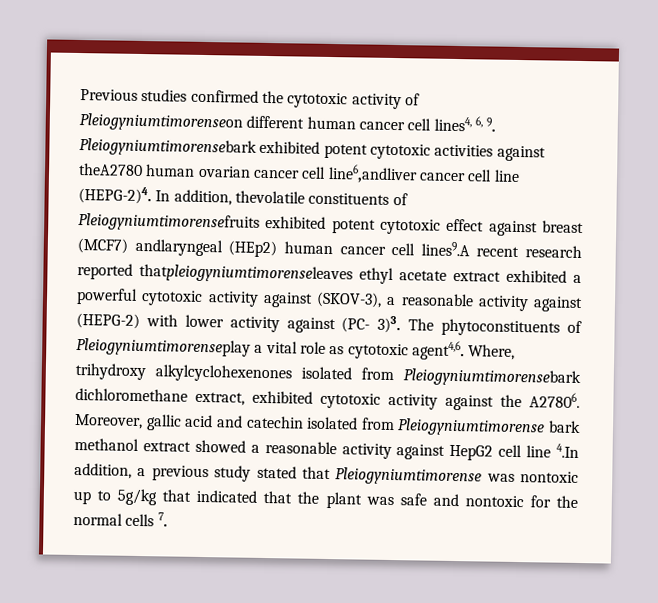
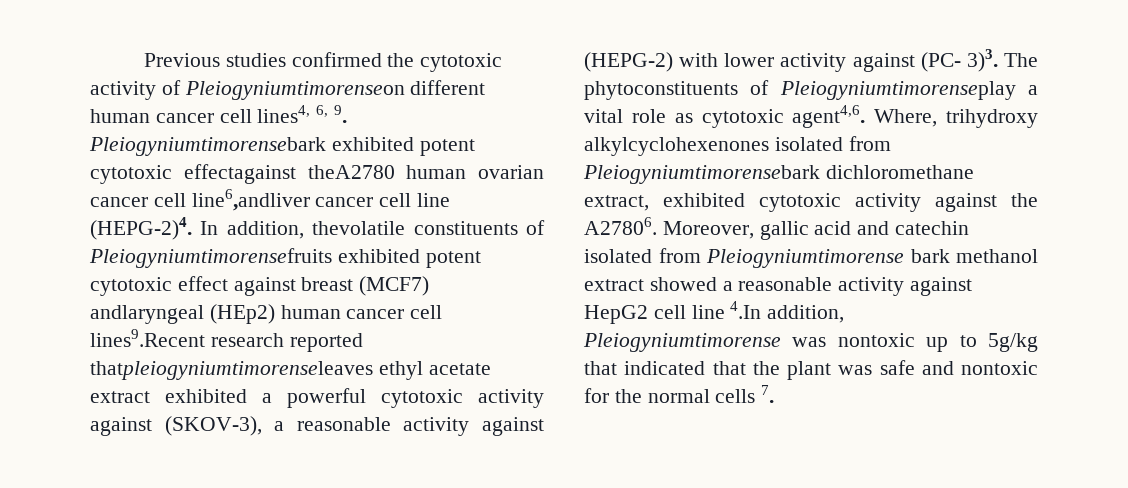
- Previous studies confirmed the cytotoxic activity of Pleiogyniumtimorenseon different human cancer cell lines4, 6, 9. Pleiogyniumtimorensebark exhibited potent cytotoxic activities against theA2780 human ovarian cancer cell line6,andliver cancer cell line (HEPG-2)4.
+ Previous studies confirmed the cytotoxic activity of Pleiogyniumtimorenseon different human cancer cell lines4, 6, 9. Pleiogyniumtimorensebark exhibited potent cytotoxic effectagainst theA2780 human ovarian cancer cell line6,andliver cancer cell line (HEPG-2)4.
- In addition, thevolatile constituents of Pleiogyniumtimorensefruits exhibited potent cytotoxic effect against breast (MCF7) andlaryngeal (HEp2) human cancer cell lines9.A recent research reported thatpleiogyniumtimorenseleaves ethyl acetate extract exhibited a powerful cytotoxic activity against (SKOV-3), a reasonable activity against (HEPG-2) with lower activity against (PC- 3)3.
+ In addition, thevolatile constituents of Pleiogyniumtimorensefruits exhibited potent cytotoxic effect against breast (MCF7) andlaryngeal (HEp2) human cancer cell lines9.Recent research reported thatpleiogyniumtimorenseleaves ethyl acetate extract exhibited a powerful cytotoxic activity against (SKOV-3), a reasonable activity against (HEPG-2) with lower activity against (PC- 3)3.
- Moreover, gallic acid and catechin isolated from Pleiogyniumtimorense bark methanol extract showed a reasonable activity against HepG2 cell line 4.In addition, a previous study stated that Pleiogyniumtimorense was nontoxic up to 5g/kg that indicated that the plant was safe and nontoxic for the normal cells 7.
+ Moreover, gallic acid and catechin isolated from Pleiogyniumtimorense bark methanol extract showed a reasonable activity against HepG2 cell line 4.In addition, Pleiogyniumtimorense was nontoxic up to 5g/kg that indicated that the plant was safe and nontoxic for the normal cells 7.

